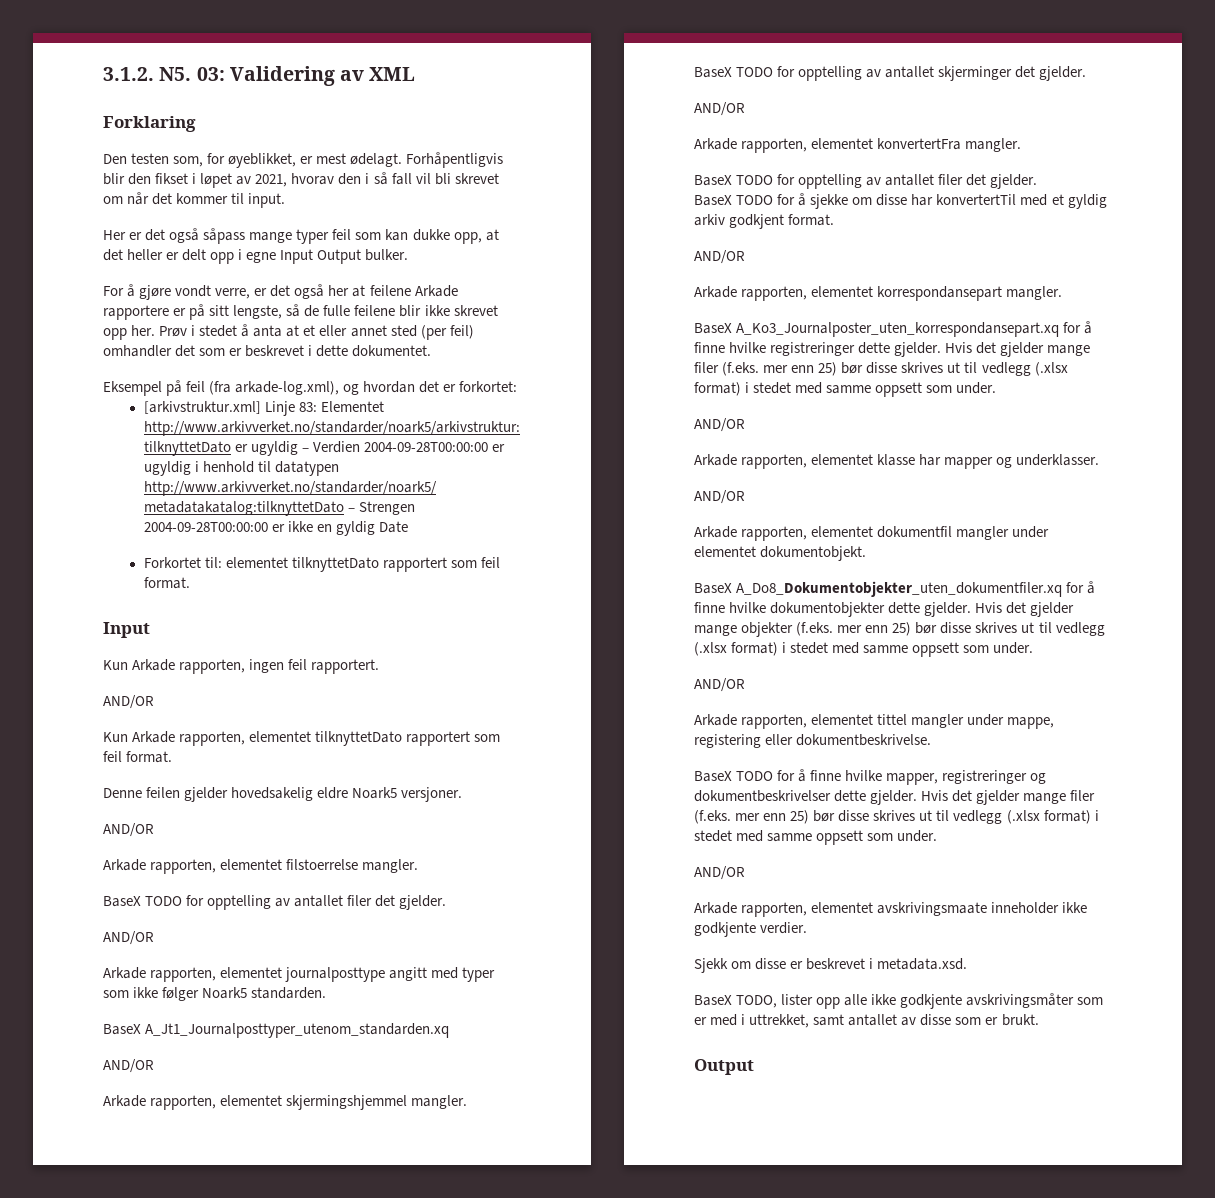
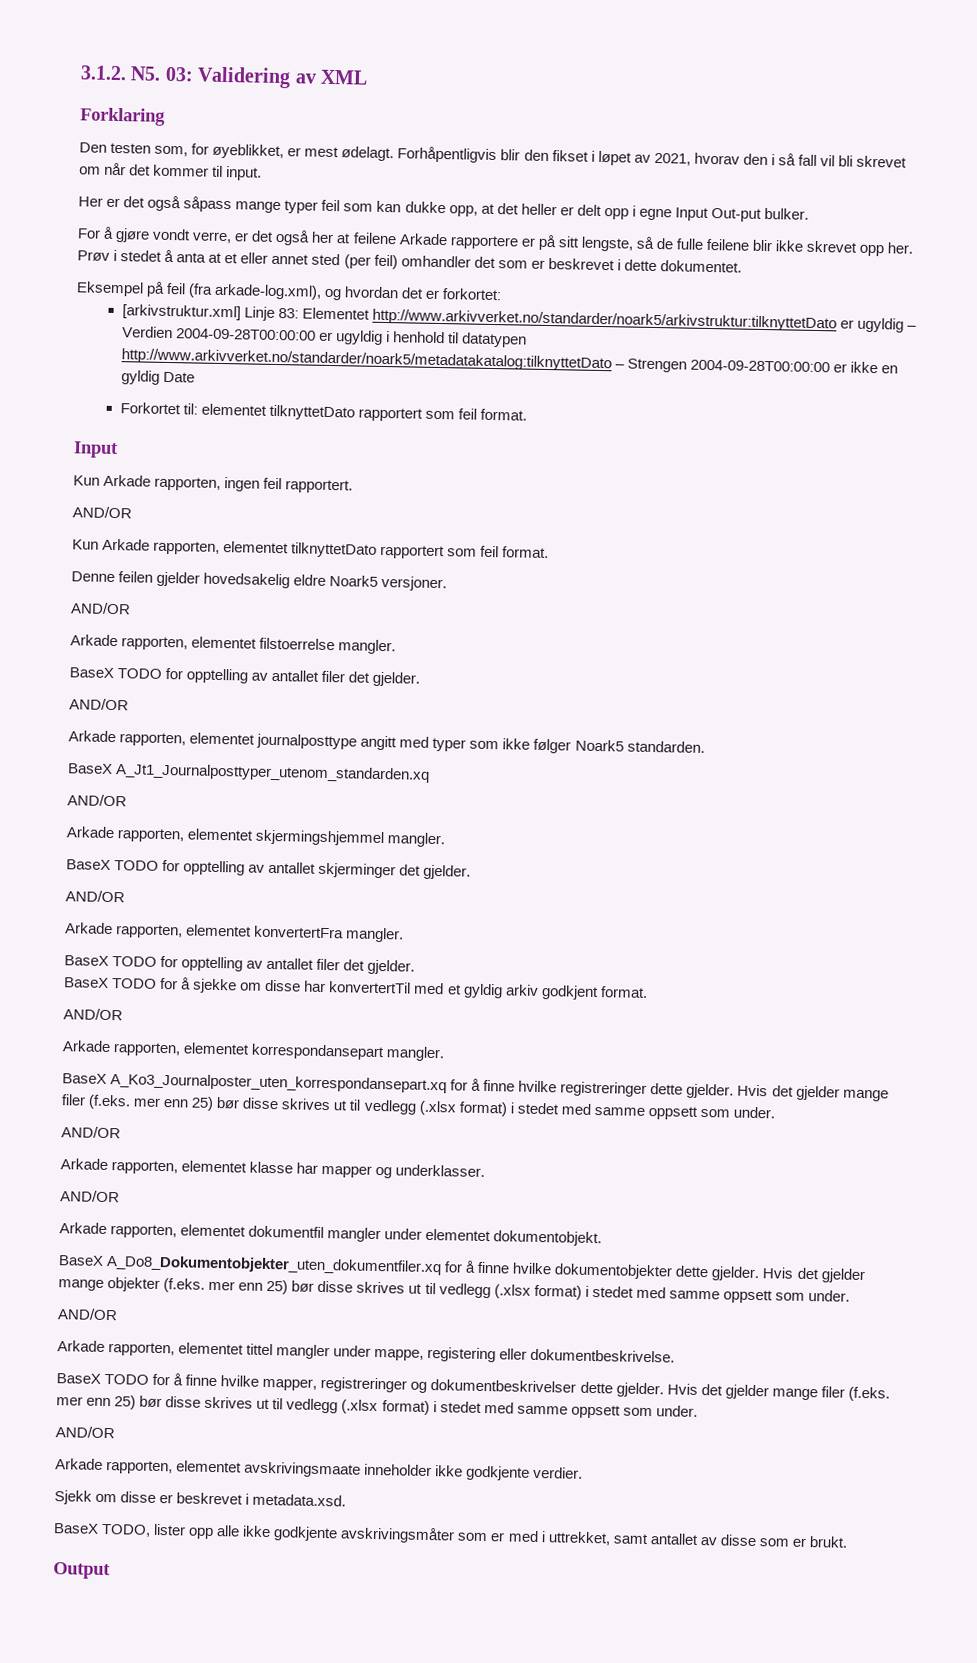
- Her er det også såpass mange typer feil som kan dukke opp, at det heller er delt opp i egne Input Output bulker.
+ Her er det også såpass mange typer feil som kan dukke opp, at det heller er delt opp i egne Input Out-put bulker.

